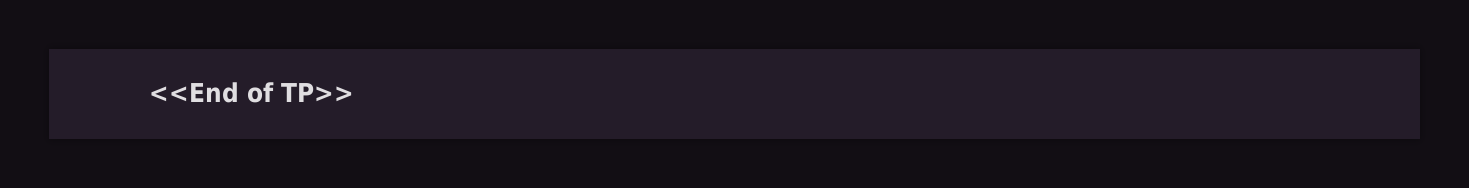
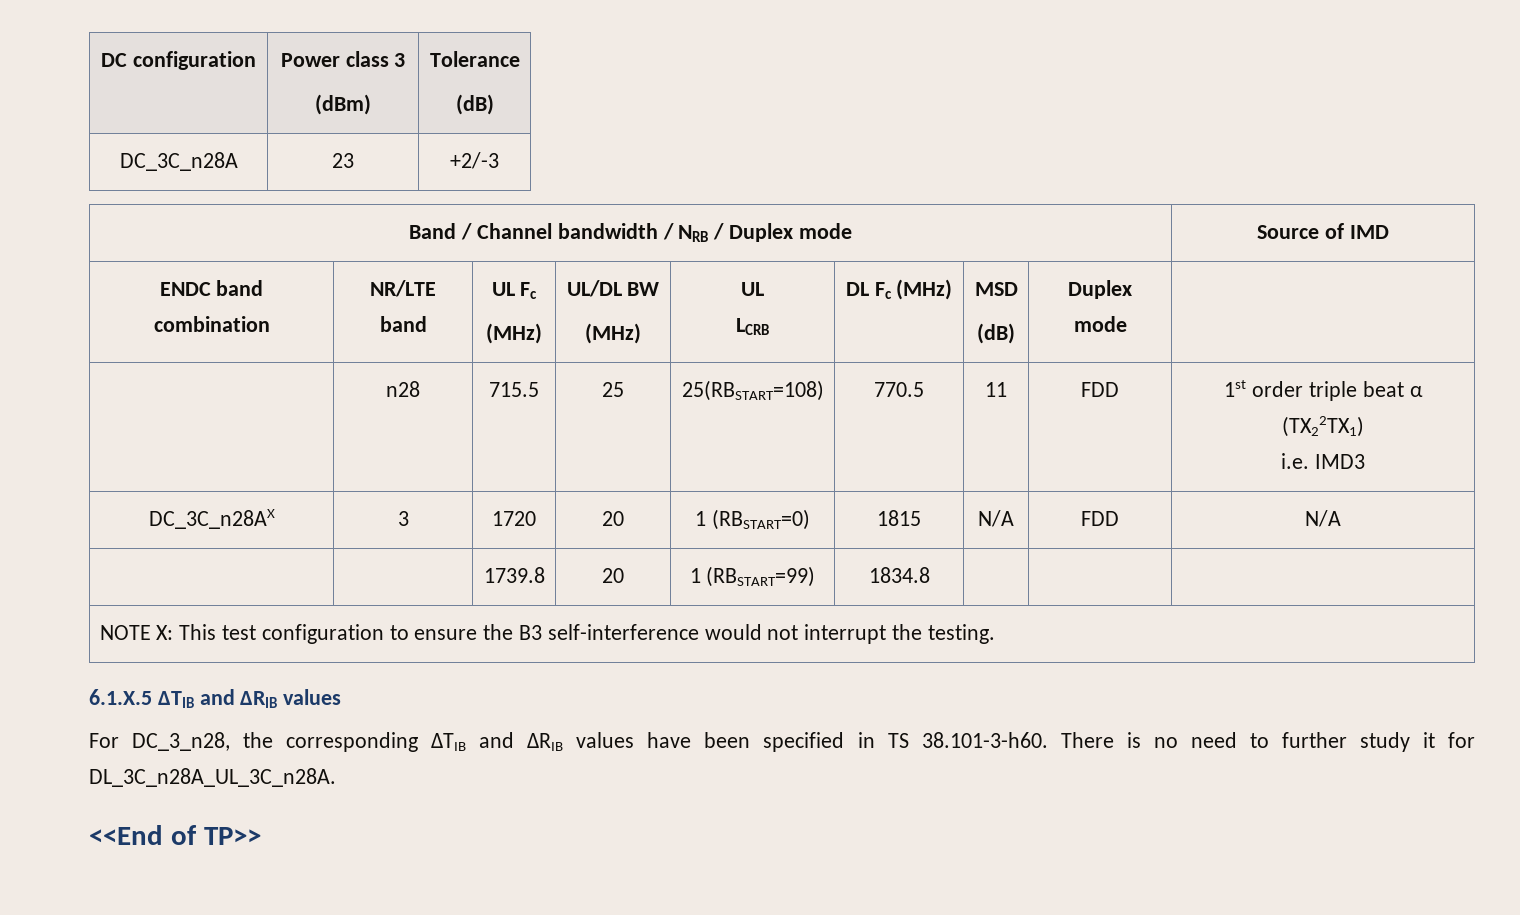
+ DC configuration | Power class 3
+ (dBm) | Tolerance
+ (dB)
+ DC_3C_n28A | 23 | +2/-3
+ Band / Channel bandwidth / NRB / Duplex mode | Source of IMD
+ ENDC band combination | NR/LTE band | UL Fc
+ (MHz) | UL/DL BW
+ (MHz) | UL
+ LCRB | DL Fc (MHz) | MSD
+ (dB) | Duplex mode |
+ | n28 | 715.5 | 25 | 25(RBSTART=108) | 770.5 | 11 | FDD | 1st order triple beat α (TX22TX1)
+ i.e. IMD3
+ DC_3C_n28AX | 3 | 1720 | 20 | 1 (RBSTART=0) | 1815 | N/A | FDD | N/A
+ | | 1739.8 | 20 | 1 (RBSTART=99) | 1834.8 | | |
+ NOTE X: This test configuration to ensure the B3 self-interference would not interrupt the testing.
+ 6.1.X.5 ∆TIB and ∆RIB values
+ For DC_3_n28, the corresponding ∆TIB and ∆RIB values have been specified in TS 38.101-3-h60. There is no need to further study it for DL_3C_n28A_UL_3C_n28A.

